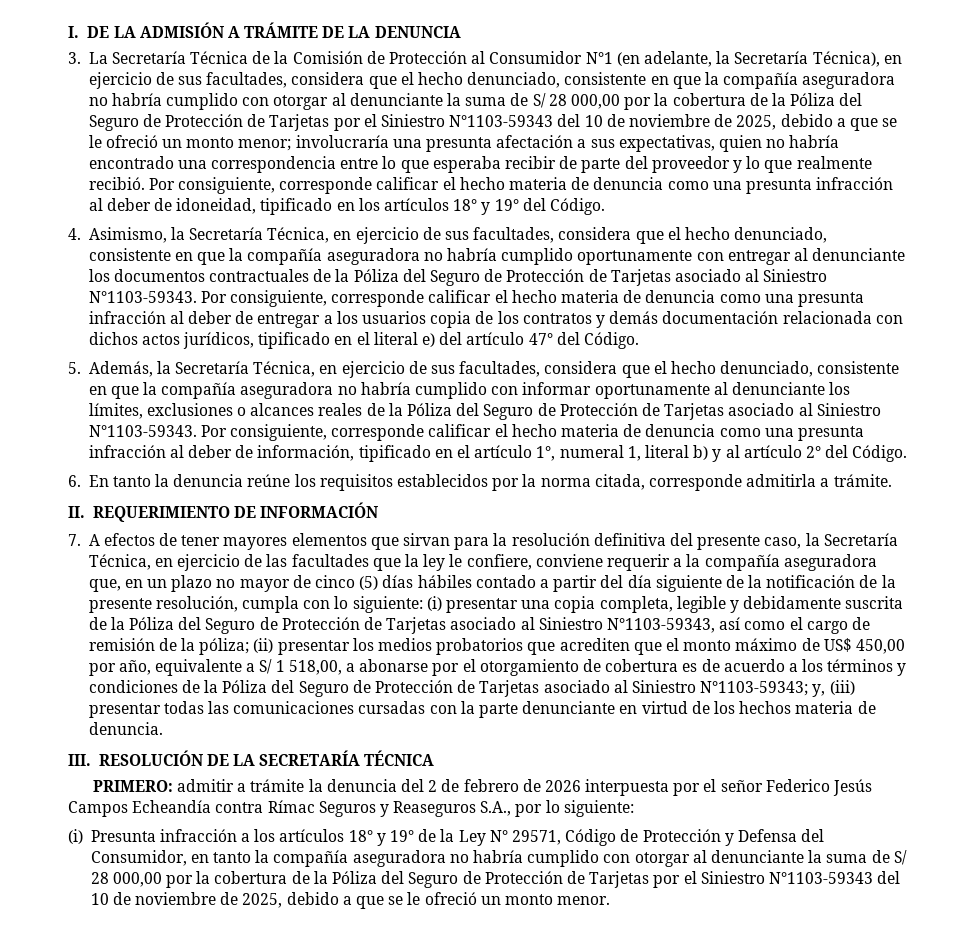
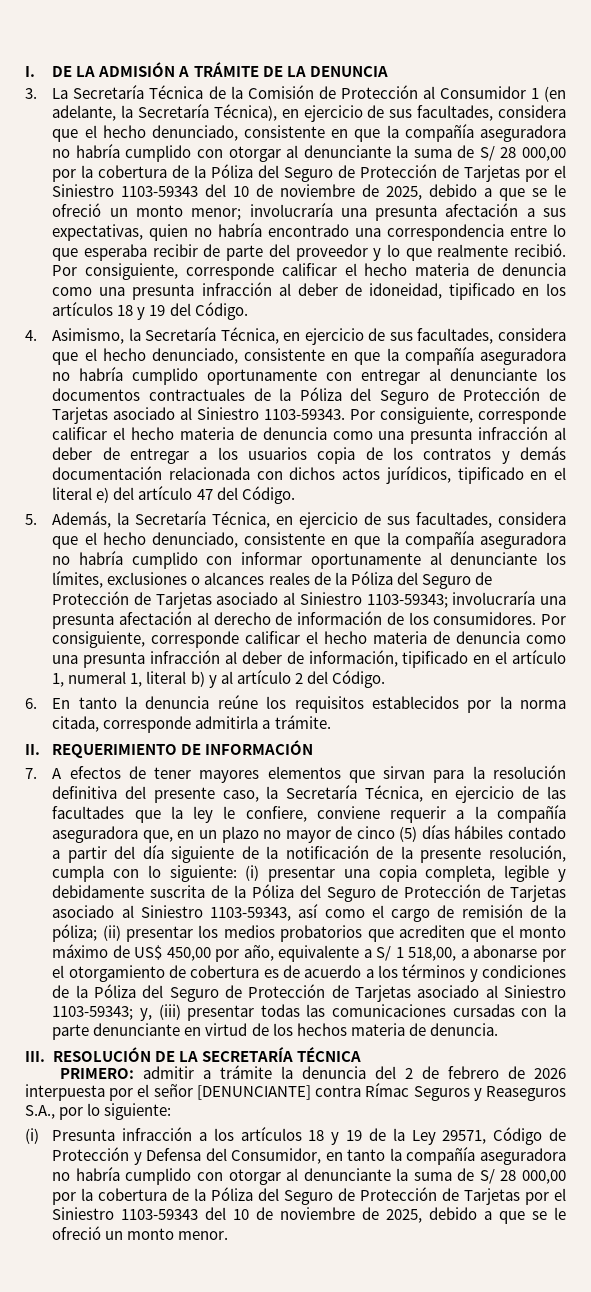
- 3. La Secretaría Técnica de la Comisión de Protección al Consumidor N°1 (en adelante, la Secretaría Técnica), en ejercicio de sus facultades, considera que el hecho denunciado, consistente en que la compañía aseguradora no habría cumplido con otorgar al denunciante la suma de S/ 28 000,00 por la cobertura de la Póliza del Seguro de Protección de Tarjetas por el Siniestro N°1103-59343 del 10 de noviembre de 2025, debido a que se le ofreció un monto menor;
+ 3. La Secretaría Técnica de la Comisión de Protección al Consumidor 1 (en adelante, la Secretaría Técnica), en ejercicio de sus facultades, considera que el hecho denunciado, consistente en que la compañía aseguradora no habría cumplido con otorgar al denunciante la suma de S/ 28 000,00 por la cobertura de la Póliza del Seguro de Protección de Tarjetas por el Siniestro 1103-59343 del 10 de noviembre de 2025, debido a que se le ofreció un monto menor;
- Por consiguiente, corresponde calificar el hecho materia de denuncia como una presunta infracción al deber de idoneidad, tipificado en los artículos 18° y 19° del Código.
+ Por consiguiente, corresponde calificar el hecho materia de denuncia como una presunta infracción al deber de idoneidad, tipificado en los artículos 18 y 19 del Código.
- 4. Asimismo, la Secretaría Técnica, en ejercicio de sus facultades, considera que el hecho denunciado, consistente en que la compañía aseguradora no habría cumplido oportunamente con entregar al denunciante los documentos contractuales de la Póliza del Seguro de Protección de Tarjetas asociado al Siniestro N°1103-59343.
+ 4. Asimismo, la Secretaría Técnica, en ejercicio de sus facultades, considera que el hecho denunciado, consistente en que la compañía aseguradora no habría cumplido oportunamente con entregar al denunciante los documentos contractuales de la Póliza del Seguro de Protección de Tarjetas asociado al Siniestro 1103-59343.
- Por consiguiente, corresponde calificar el hecho materia de denuncia como una presunta infracción al deber de entregar a los usuarios copia de los contratos y demás documentación relacionada con dichos actos jurídicos, tipificado en el literal e) del artículo 47° del Código.
+ Por consiguiente, corresponde calificar el hecho materia de denuncia como una presunta infracción al deber de entregar a los usuarios copia de los contratos y demás documentación relacionada con dichos actos jurídicos, tipificado en el literal e) del artículo 47 del Código.
- 5. Además, la Secretaría Técnica, en ejercicio de sus facultades, considera que el hecho denunciado, consistente en que la compañía aseguradora no habría cumplido con informar oportunamente al denunciante los límites, exclusiones o alcances reales de la Póliza del Seguro de Protección de Tarjetas asociado al Siniestro N°1103-59343.
+ 5. Además, la Secretaría Técnica, en ejercicio de sus facultades, considera que el hecho denunciado, consistente en que la compañía aseguradora no habría cumplido con informar oportunamente al denunciante los límites, exclusiones o alcances reales de la Póliza del Seguro de Protección de Tarjetas asociado al Siniestro 1103-59343; involucraría una presunta afectación al derecho de información de los consumidores.
- Por consiguiente, corresponde calificar el hecho materia de denuncia como una presunta infracción al deber de información, tipificado en el artículo 1°, numeral 1, literal b) y al artículo 2° del Código.
+ Por consiguiente, corresponde calificar el hecho materia de denuncia como una presunta infracción al deber de información, tipificado en el artículo 1, numeral 1, literal b) y al artículo 2 del Código.
- (i) presentar una copia completa, legible y debidamente suscrita de la Póliza del Seguro de Protección de Tarjetas asociado al Siniestro N°1103-59343, así como el cargo de remisión de la póliza;
+ (i) presentar una copia completa, legible y debidamente suscrita de la Póliza del Seguro de Protección de Tarjetas asociado al Siniestro 1103-59343, así como el cargo de remisión de la póliza;
- (ii) presentar los medios probatorios que acrediten que el monto máximo de US$ 450,00 por año, equivalente a S/ 1 518,00, a abonarse por el otorgamiento de cobertura es de acuerdo a los términos y condiciones de la Póliza del Seguro de Protección de Tarjetas asociado al Siniestro N°1103-59343;
+ (ii) presentar los medios probatorios que acrediten que el monto máximo de US$ 450,00 por año, equivalente a S/ 1 518,00, a abonarse por el otorgamiento de cobertura es de acuerdo a los términos y condiciones de la Póliza del Seguro de Protección de Tarjetas asociado al Siniestro 1103-59343;
- PRIMERO: admitir a trámite la denuncia del 2 de febrero de 2026 interpuesta por el señor Federico Jesús Campos Echeandía contra Rímac Seguros y Reaseguros S.A., por lo siguiente:
+ PRIMERO: admitir a trámite la denuncia del 2 de febrero de 2026 interpuesta por el señor [DENUNCIANTE] contra Rímac Seguros y Reaseguros S.A., por lo siguiente:
- (i) Presunta infracción a los artículos 18° y 19° de la Ley N° 29571, Código de Protección y Defensa del Consumidor, en tanto la compañía aseguradora no habría cumplido con otorgar al denunciante la suma de S/ 28 000,00 por la cobertura de la Póliza del Seguro de Protección de Tarjetas por el Siniestro N°1103-59343 del 10 de noviembre de 2025, debido a que se le ofreció un monto menor.
+ (i) Presunta infracción a los artículos 18 y 19 de la Ley 29571, Código de Protección y Defensa del Consumidor, en tanto la compañía aseguradora no habría cumplido con otorgar al denunciante la suma de S/ 28 000,00 por la cobertura de la Póliza del Seguro de Protección de Tarjetas por el Siniestro 1103-59343 del 10 de noviembre de 2025, debido a que se le ofreció un monto menor.

